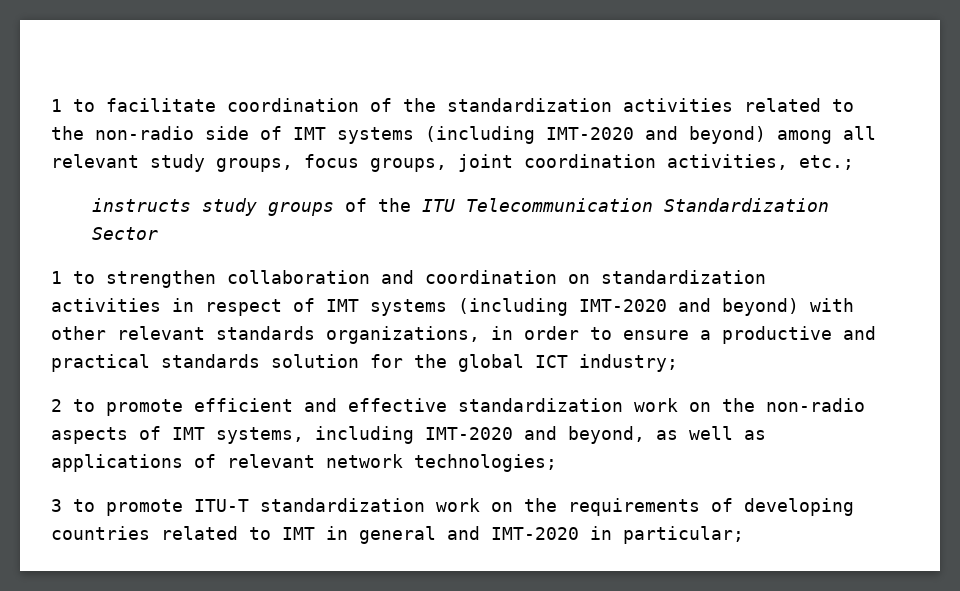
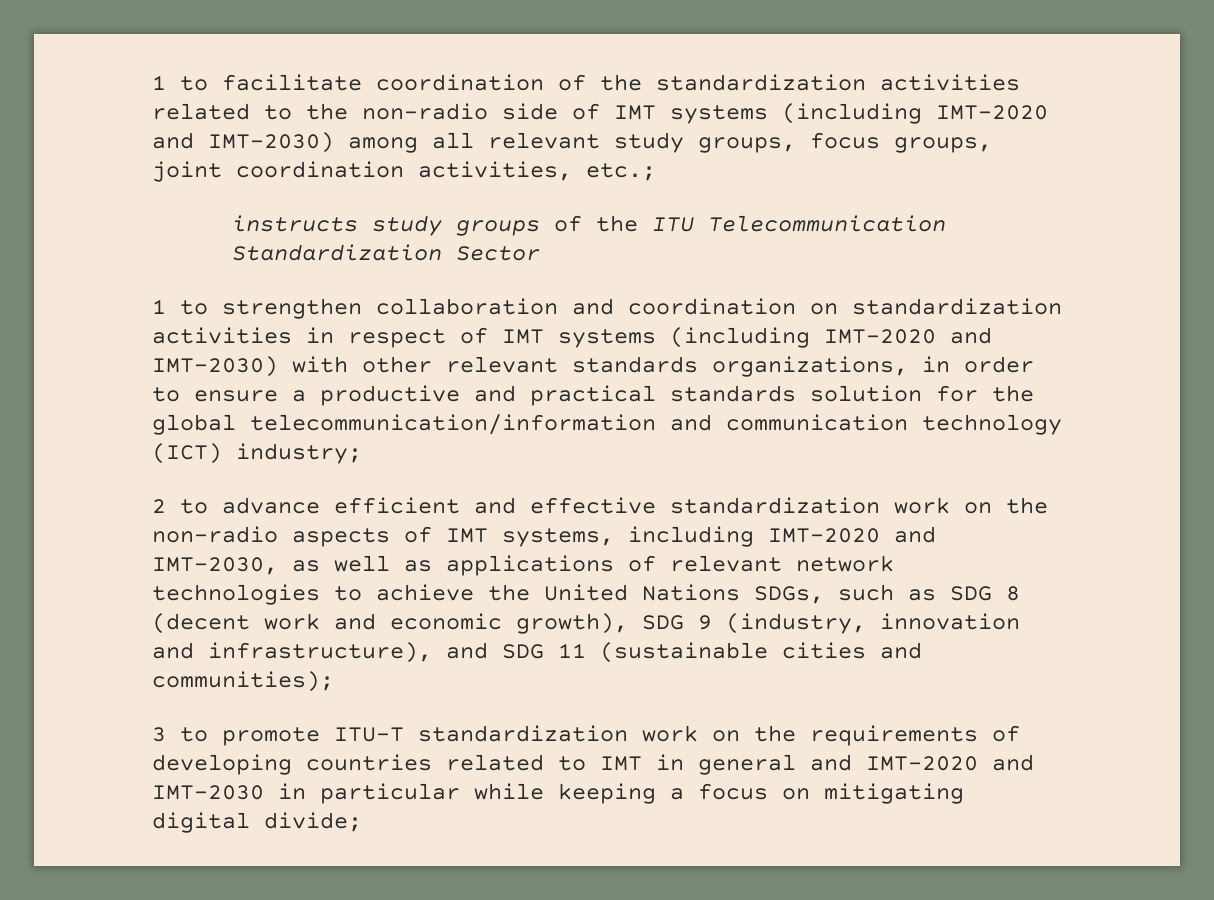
- 1 to facilitate coordination of the standardization activities related to the non-radio side of IMT systems (including IMT-2020 and beyond) among all relevant study groups, focus groups, joint coordination activities, etc.;
+ 1 to facilitate coordination of the standardization activities related to the non-radio side of IMT systems (including IMT-2020 and IMT-2030) among all relevant study groups, focus groups, joint coordination activities, etc.;
- 1 to strengthen collaboration and coordination on standardization activities in respect of IMT systems (including IMT-2020 and beyond) with other relevant standards organizations, in order to ensure a productive and practical standards solution for the global ICT industry;
+ 1 to strengthen collaboration and coordination on standardization activities in respect of IMT systems (including IMT-2020 and IMT-2030) with other relevant standards organizations, in order to ensure a productive and practical standards solution for the global telecommunication/information and communication technology (ICT) industry;
- 2 to promote efficient and effective standardization work on the non-radio aspects of IMT systems, including IMT-2020 and beyond, as well as applications of relevant network technologies;
+ 2 to advance efficient and effective standardization work on the non-radio aspects of IMT systems, including IMT-2020 and IMT-2030, as well as applications of relevant network technologies to achieve the United Nations SDGs, such as SDG 8 (decent work and economic growth), SDG 9 (industry, innovation and infrastructure), and SDG 11 (sustainable cities and communities);
- 3 to promote ITU-T standardization work on the requirements of developing countries related to IMT in general and IMT-2020 in particular;
+ 3 to promote ITU-T standardization work on the requirements of developing countries related to IMT in general and IMT-2020 and IMT-2030 in particular while keeping a focus on mitigating digital divide;

